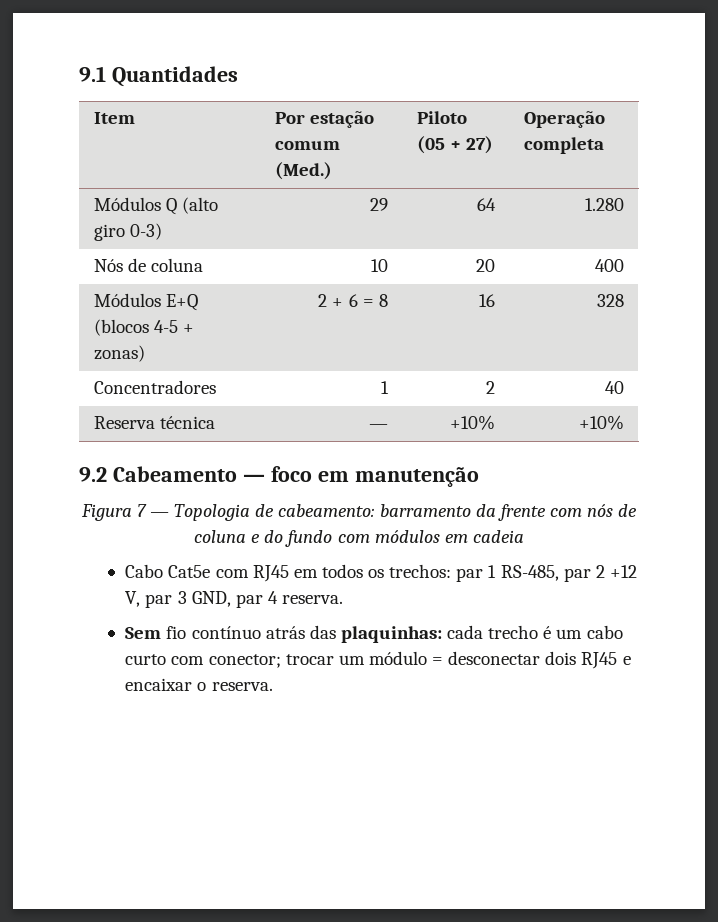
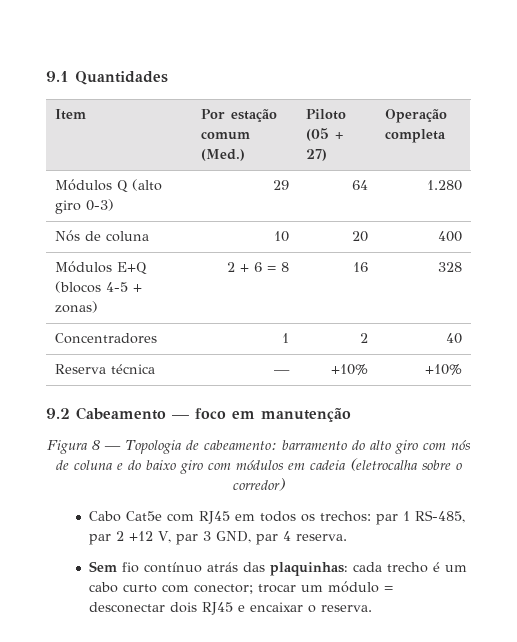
- Figura 7 — Topologia de cabeamento: barramento da frente com nós de coluna e do fundo com módulos em cadeia
+ Figura 8 — Topologia de cabeamento: barramento do alto giro com nós de coluna e do baixo giro com módulos em cadeia (eletrocalha sobre o corredor)

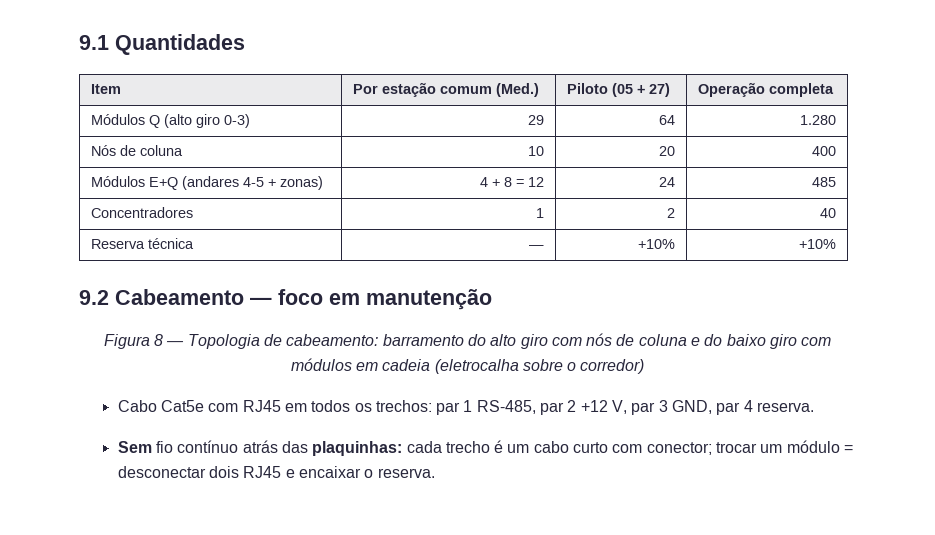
- Módulos E+Q (blocos 4-5 + zonas) | 2 + 6 = 8 | 16 | 328
+ Módulos E+Q (andares 4-5 + zonas) | 4 + 8 = 12 | 24 | 485

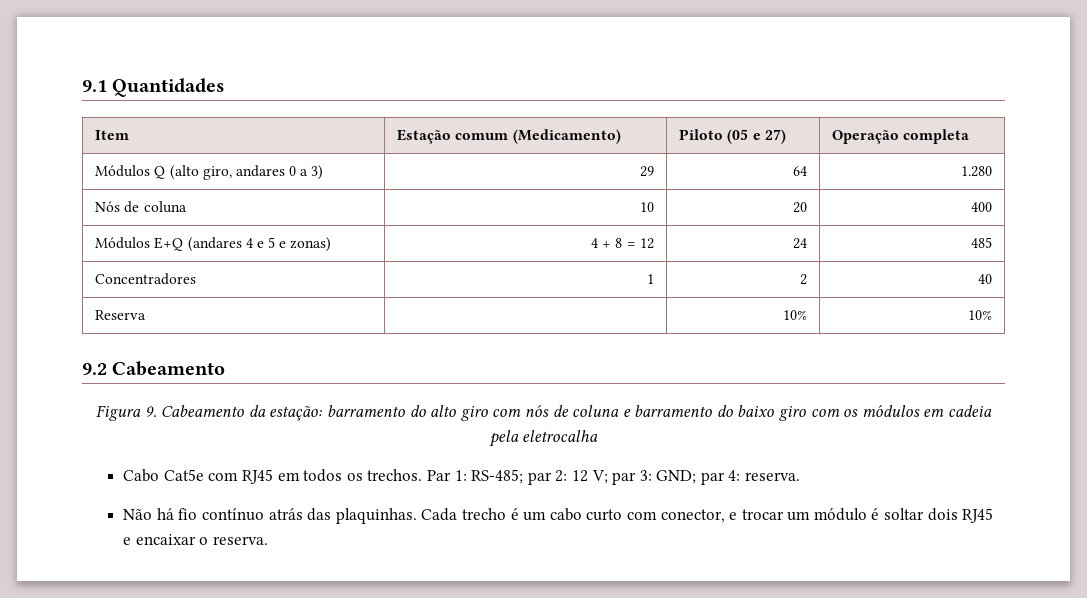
- Item | Por estação comum (Med.) | Piloto (05 + 27) | Operação completa
+ Item | Estação comum (Medicamento) | Piloto (05 e 27) | Operação completa
- Módulos Q (alto giro 0-3) | 29 | 64 | 1.280
+ Módulos Q (alto giro, andares 0 a 3) | 29 | 64 | 1.280
- Módulos E+Q (andares 4-5 + zonas) | 4 + 8 = 12 | 24 | 485
+ Módulos E+Q (andares 4 e 5 e zonas) | 4 + 8 = 12 | 24 | 485
- Reserva técnica | — | +10% | +10%
- 9.2 Cabeamento — foco em manutenção
- Figura 8 — Topologia de cabeamento: barramento do alto giro com nós de coluna e do baixo giro com módulos em cadeia (eletrocalha sobre o corredor)
+ Reserva | | 10% | 10%
+ 9.2 Cabeamento
+ Figura 9. Cabeamento da estação: barramento do alto giro com nós de coluna e barramento do baixo giro com os módulos em cadeia pela eletrocalha
- Cabo Cat5e com RJ45 em todos os trechos: par 1 RS-485, par 2 +12 V, par 3 GND, par 4 reserva.
+ Cabo Cat5e com RJ45 em todos os trechos. Par 1: RS-485; par 2: 12 V; par 3: GND; par 4: reserva.
- Sem fio contínuo atrás das plaquinhas: cada trecho é um cabo curto com conector; trocar um módulo = desconectar dois RJ45 e encaixar o reserva.
+ Não há fio contínuo atrás das plaquinhas. Cada trecho é um cabo curto com conector, e trocar um módulo é soltar dois RJ45 e encaixar o reserva.

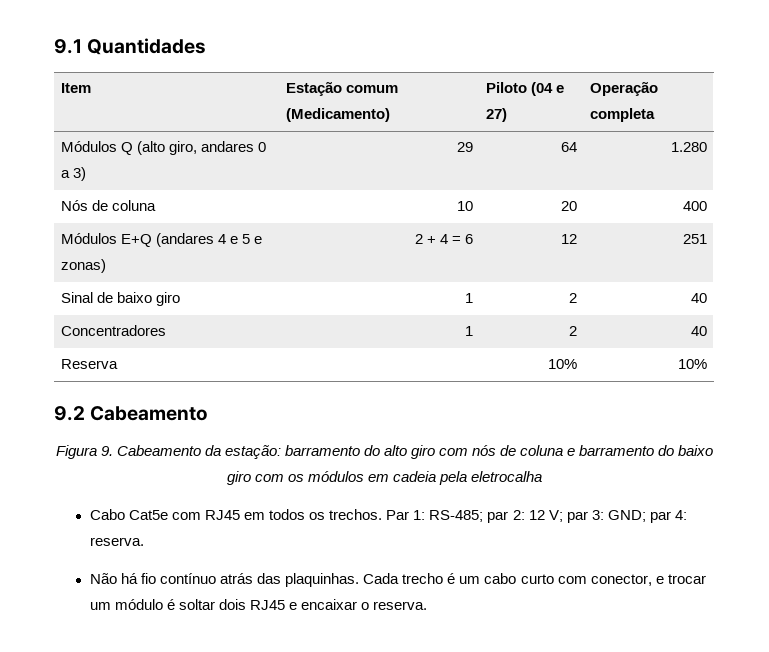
- Item | Estação comum (Medicamento) | Piloto (05 e 27) | Operação completa
+ Item | Estação comum (Medicamento) | Piloto (04 e 27) | Operação completa
- Módulos E+Q (andares 4 e 5 e zonas) | 4 + 8 = 12 | 24 | 485
+ Módulos E+Q (andares 4 e 5 e zonas) | 2 + 4 = 6 | 12 | 251
+ Sinal de baixo giro | 1 | 2 | 40

